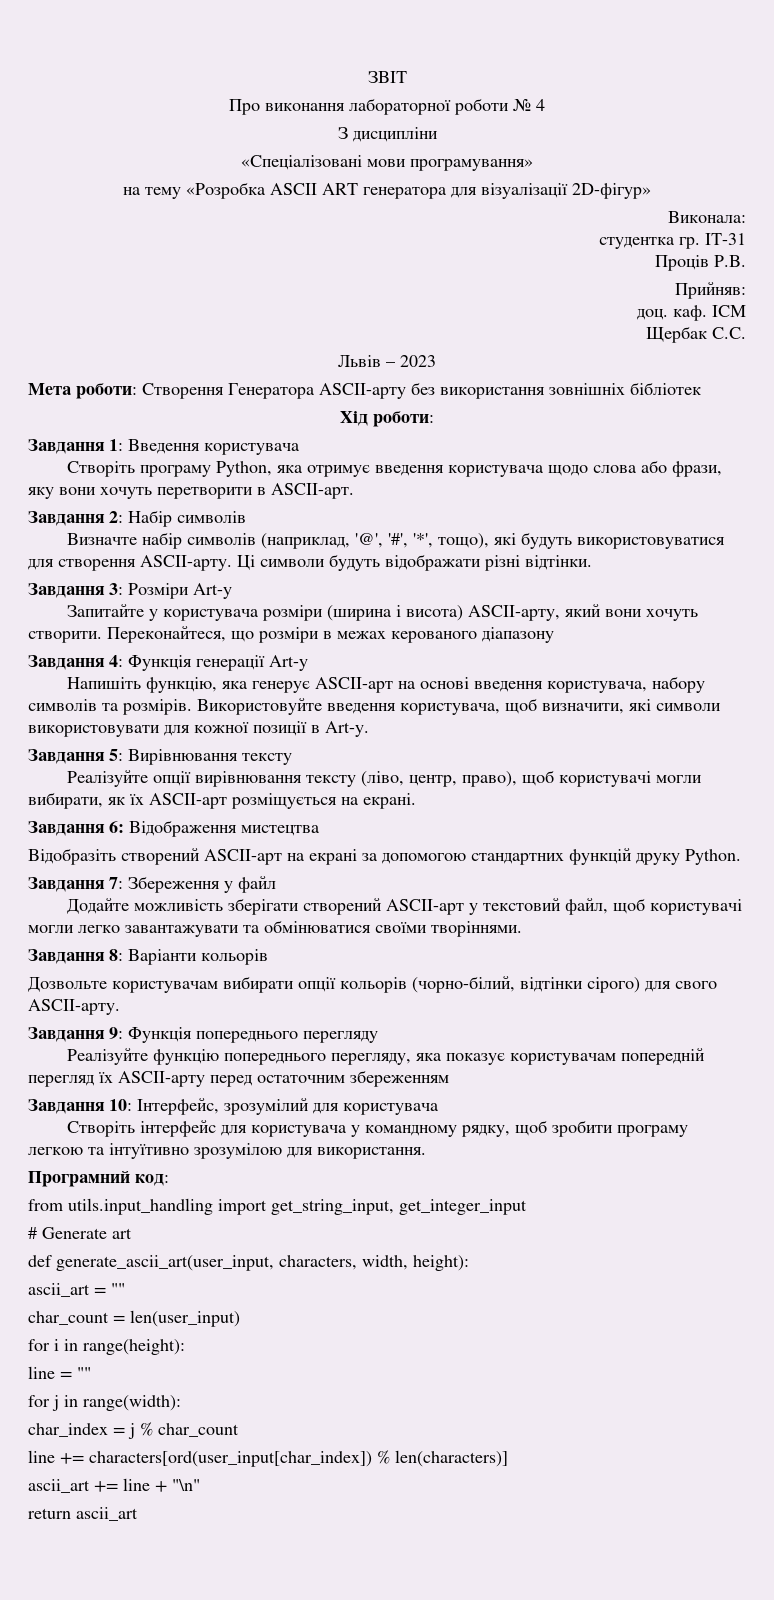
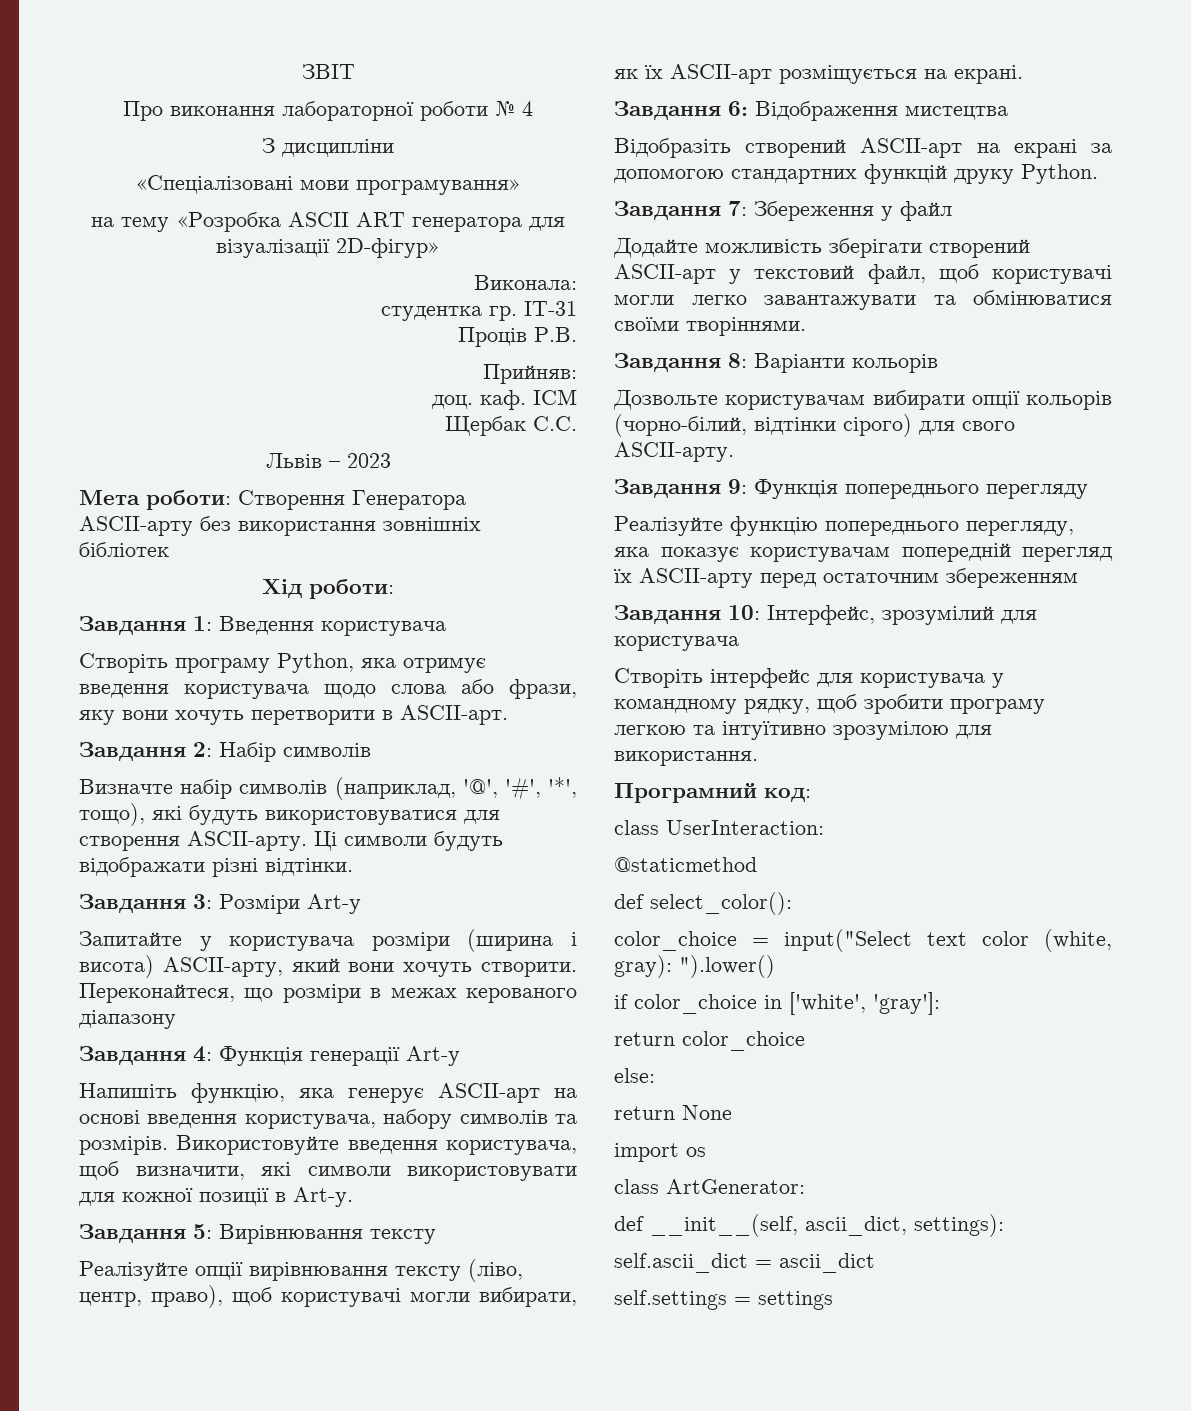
- from utils.input_handling import get_string_input, get_integer_input
- # Generate art
- def generate_ascii_art(user_input, characters, width, height):
- ascii_art = ""
- char_count = len(user_input)
- for i in range(height):
- line = ""
- for j in range(width):
- char_index = j % char_count
- line += characters[ord(user_input[char_index]) % len(characters)]
- ascii_art += line + "\n"
- return ascii_art
+ class UserInteraction:
+ @staticmethod
+ def select_color():
+ color_choice = input("Select text color (white, gray): ").lower()
+ if color_choice in ['white', 'gray']:
+ return color_choice
+ else:
+ return None
+ import os
+ class ArtGenerator:
+ def __init__(self, ascii_dict, settings):
+ self.ascii_dict = ascii_dict
+ self.settings = settings

